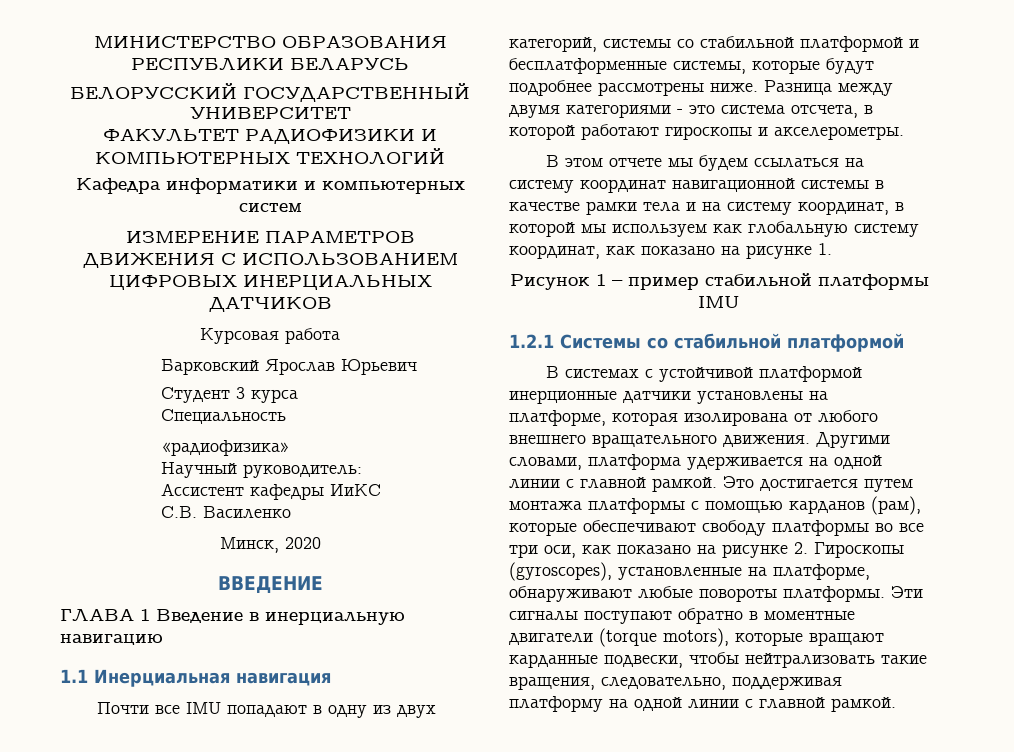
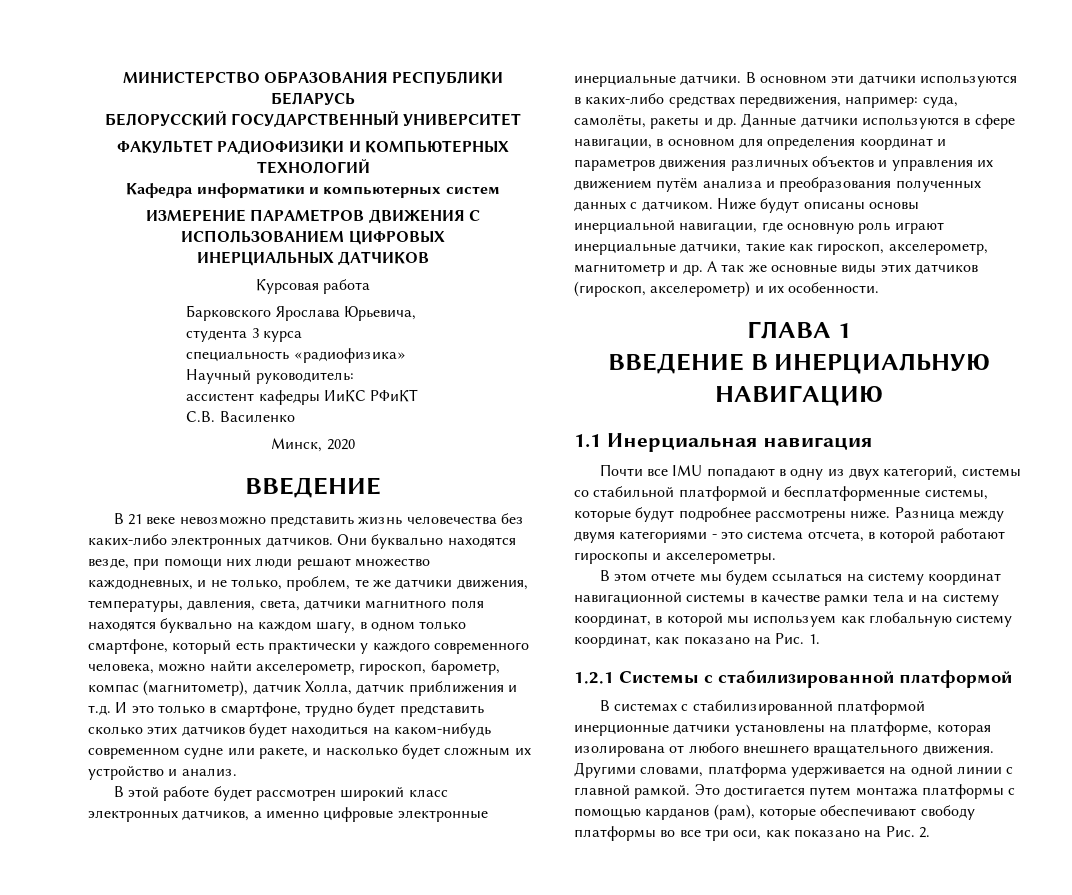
- ИЗМЕРЕНИЕ ПАРАМЕТРОВ ДВИЖЕНИЯ С ИСПОЛЬЗОВАНИЕМ ЦИФРОВЫХ ИНЕРЦИАЛЬНЫХ ДАТЧИКОВ
+ ИЗМЕРЕНИЕ ПАРАМЕТРОВ ДВИЖЕНИЯ С ИСПОЛЬЗОВАНИЕМ ЦИФРОВЫХ
+ ИНЕРЦИАЛЬНЫХ ДАТЧИКОВ
- Барковский Ярослав Юрьевич
- Студент 3 курса
+ Барковского Ярослава Юрьевича,
+ студента 3 курса
- Специальность
- «радиофизика»
+ специальность «радиофизика»
- Ассистент кафедры ИиКС
+ ассистент кафедры ИиКС РФиКТ
- ГЛАВА 1 Введение в инерциальную навигацию
+ В 21 веке невозможно представить жизнь человечества без каких-либо электронных датчиков. Они буквально находятся везде, при помощи них люди решают множество каждодневных, и не только, проблем, те же датчики движения, температуры, давления, света, датчики магнитного поля находятся буквально на каждом шагу, в одном только смартфоне, который есть практически у каждого современного человека, можно найти акселерометр, гироскоп, барометр, компас (магнитометр), датчик Холла, датчик приближения и т.д. И это только в смартфоне, трудно будет представить сколько этих датчиков будет находиться на каком-нибудь современном судне или ракете, и насколько будет сложным их устройство и анализ.
+ В этой работе будет рассмотрен широкий класс электронных датчиков, а именно цифровые электронные инерциальные датчики. В основном эти датчики используются в каких-либо средствах передвижения, например: суда, самолёты, ракеты и др. Данные датчики используются в сфере навигации, в основном для определения координат и параметров движения различных объектов и управления их движением путём анализа и преобразования полученных данных с датчиком. Ниже будут описаны основы инерциальной навигации, где основную роль играют инерциальные датчики, такие как гироскоп, акселерометр, магнитометр и др. А так же основные виды этих датчиков (гироскоп, акселерометр) и их особенности.
+ ГЛАВА 1
+ ВВЕДЕНИЕ В ИНЕРЦИАЛЬНУЮ НАВИГАЦИЮ
- В этом отчете мы будем ссылаться на систему координат навигационной системы в качестве рамки тела и на систему координат, в которой мы используем как глобальную систему координат, как показано на рисунке 1.
+ В этом отчете мы будем ссылаться на систему координат навигационной системы в качестве рамки тела и на систему координат, в которой мы используем как глобальную систему координат, как показано на Рис. 1.
- Рисунок 1 – пример стабильной платформы IMU
- 1.2.1 Системы со стабильной платформой
+ 1.2.1 Системы с стабилизированной платформой
- В системах с устойчивой платформой инерционные датчики установлены на платформе, которая изолирована от любого внешнего вращательного движения.
+ В системах с стабилизированной платформой инерционные датчики установлены на платформе, которая изолирована от любого внешнего вращательного движения.
- Это достигается путем монтажа платформы с помощью карданов (рам), которые обеспечивают свободу платформы во все три оси, как показано на рисунке 2. Гироскопы (gyroscopes), установленные на платформе, обнаруживают любые повороты платформы. Эти сигналы поступают обратно в моментные двигатели (torque motors), которые вращают карданные подвески, чтобы нейтрализовать такие вращения, следовательно, поддерживая платформу на одной линии с главной рамкой.
+ Это достигается путем монтажа платформы с помощью карданов (рам), которые обеспечивают свободу платформы во все три оси, как показано на Рис. 2.

